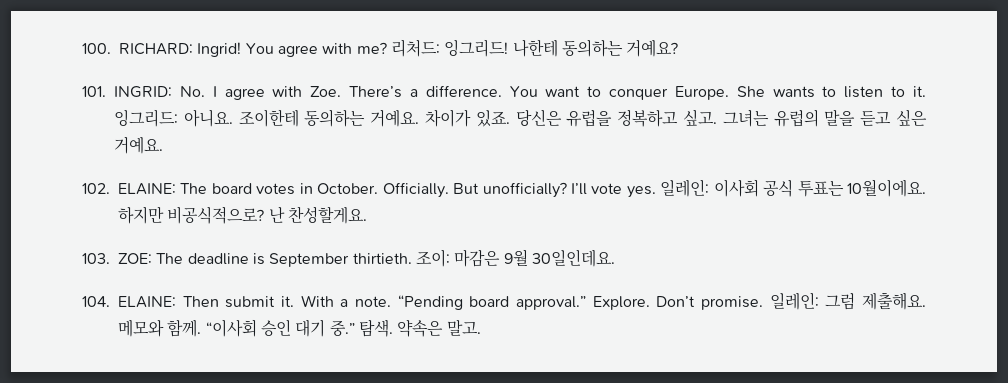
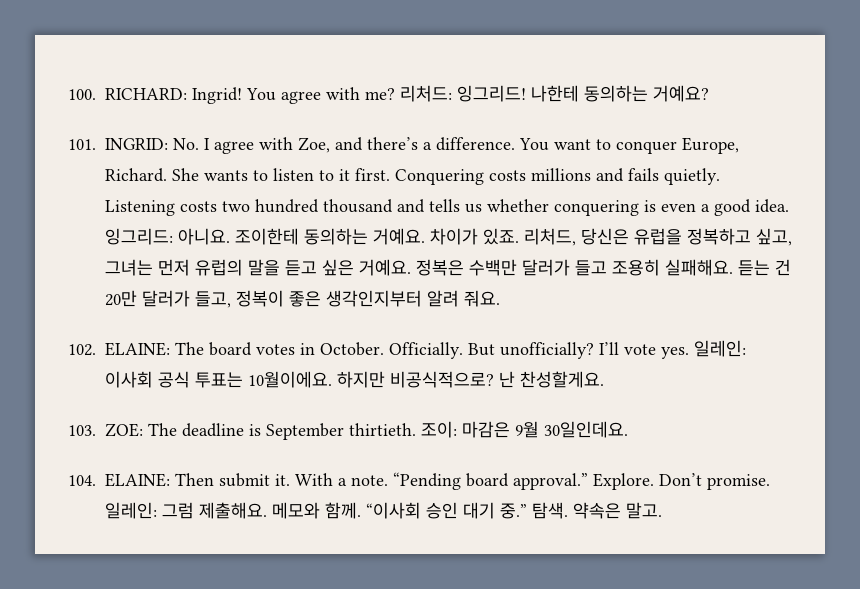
- 101. INGRID: No. I agree with Zoe. There’s a difference.
+ 101. INGRID: No. I agree with Zoe, and there’s a difference.
- You want to conquer Europe.
+ You want to conquer Europe, Richard.
- She wants to listen to it.
+ She wants to listen to it first. Conquering costs millions and fails quietly. Listening costs two hundred thousand and tells us whether conquering is even a good idea.
- 당신은 유럽을 정복하고 싶고. 그녀는 유럽의 말을 듣고 싶은 거예요.
+ 리처드, 당신은 유럽을 정복하고 싶고, 그녀는 먼저 유럽의 말을 듣고 싶은 거예요. 정복은 수백만 달러가 들고 조용히 실패해요. 듣는 건 20만 달러가 들고, 정복이 좋은 생각인지부터 알려 줘요.

